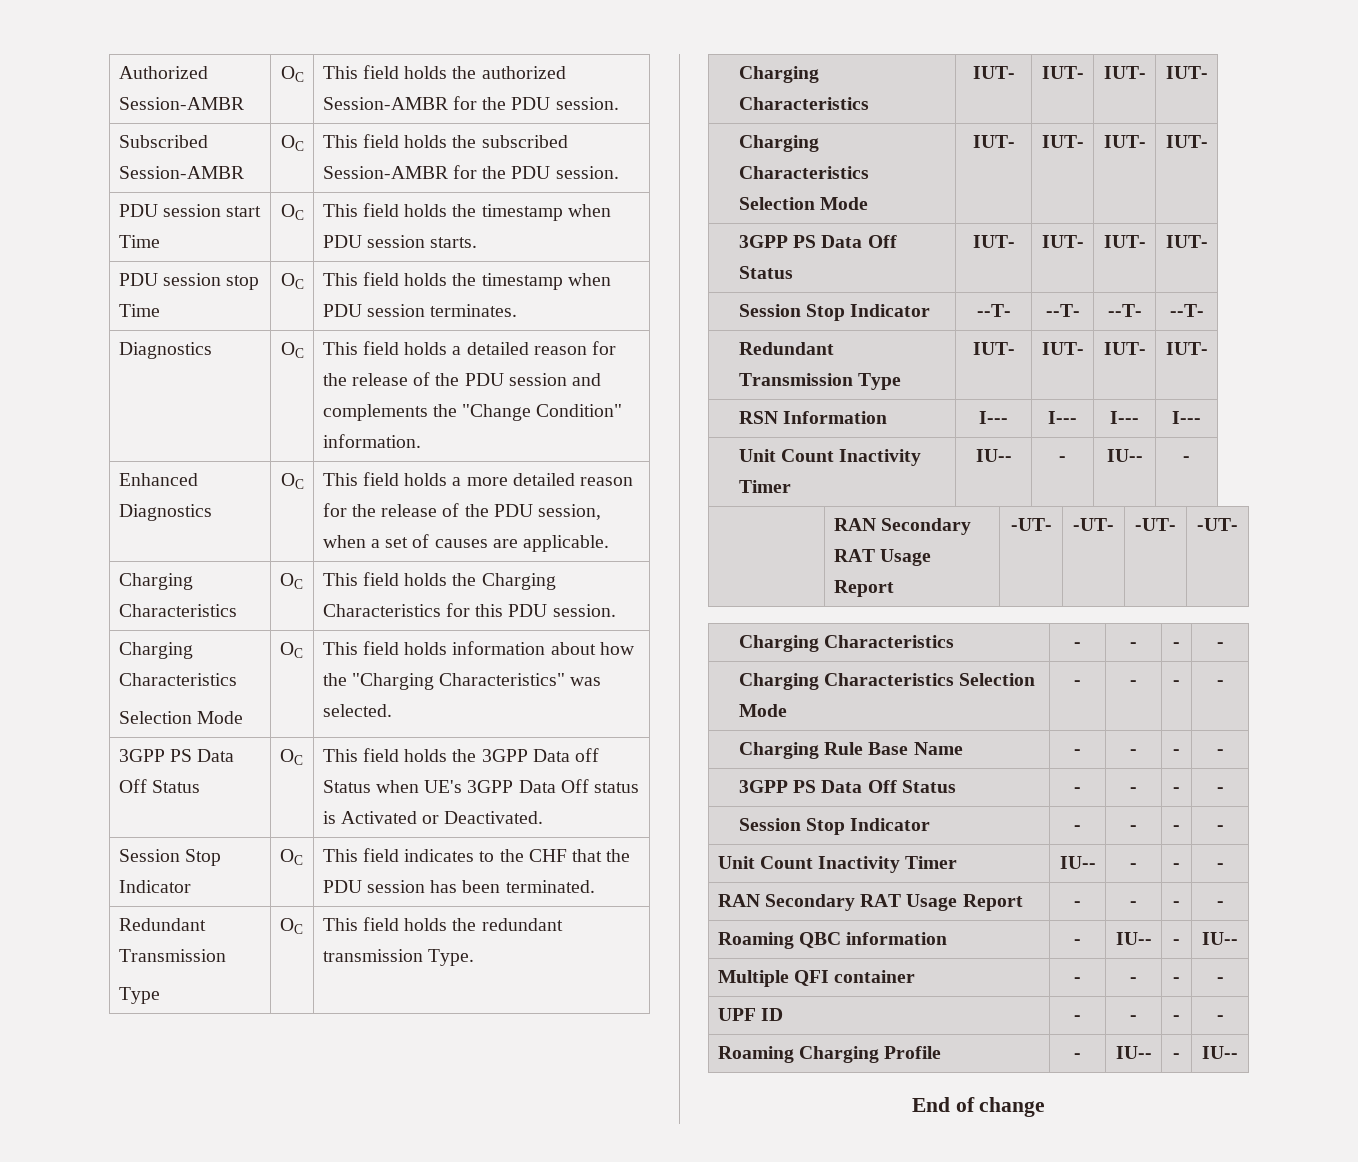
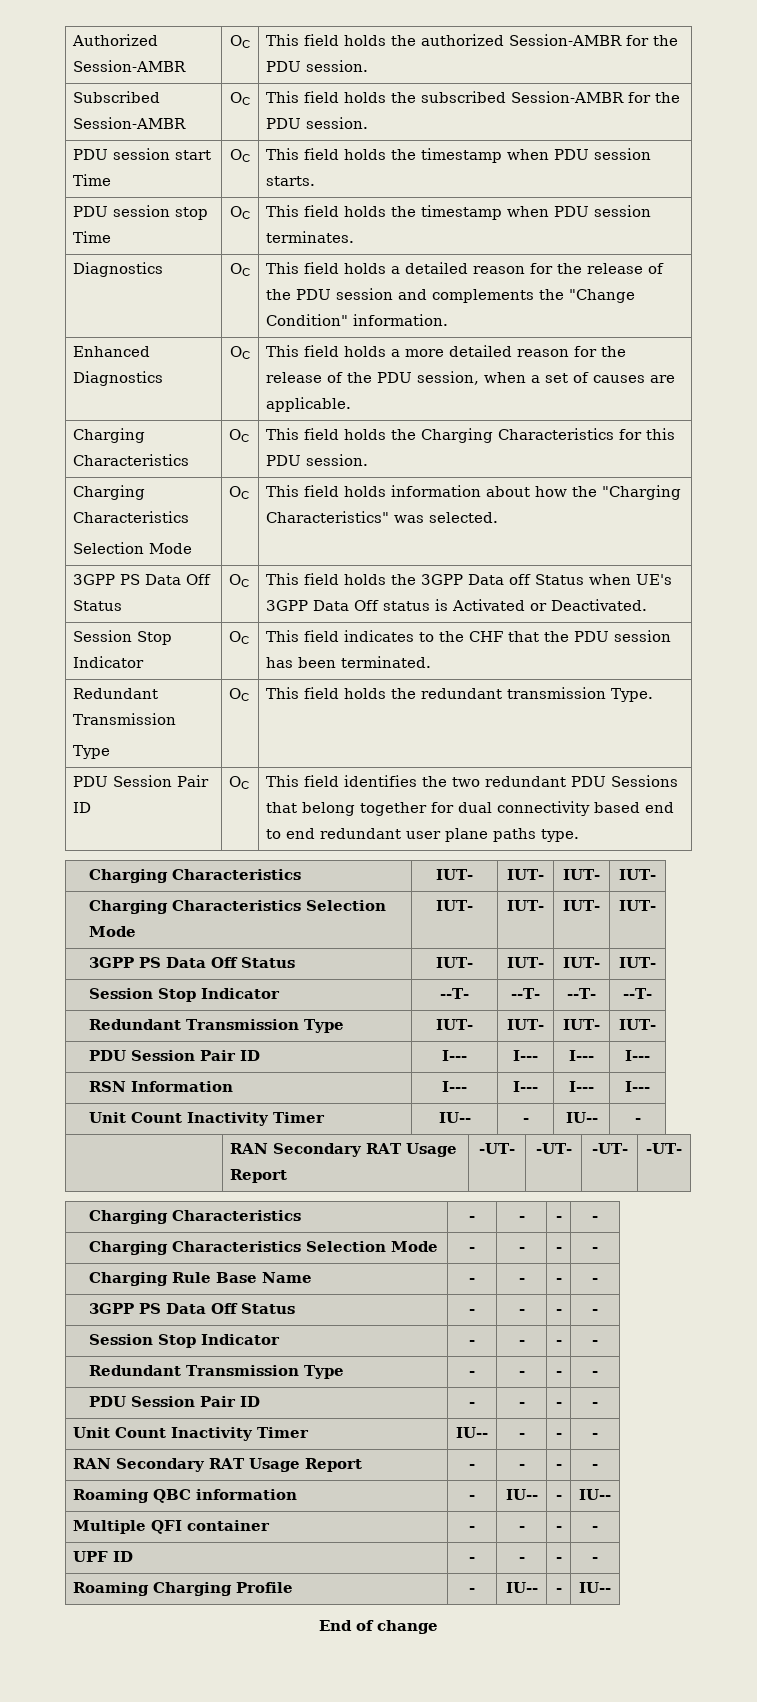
+ PDU Session Pair ID | OC | This field identifies the two redundant PDU Sessions that belong together for dual connectivity based end to end redundant user plane paths type.
+ PDU Session Pair ID | I--- | I--- | I--- | I---
+ Redundant Transmission Type | - | - | - | -
+ PDU Session Pair ID | - | - | - | -

